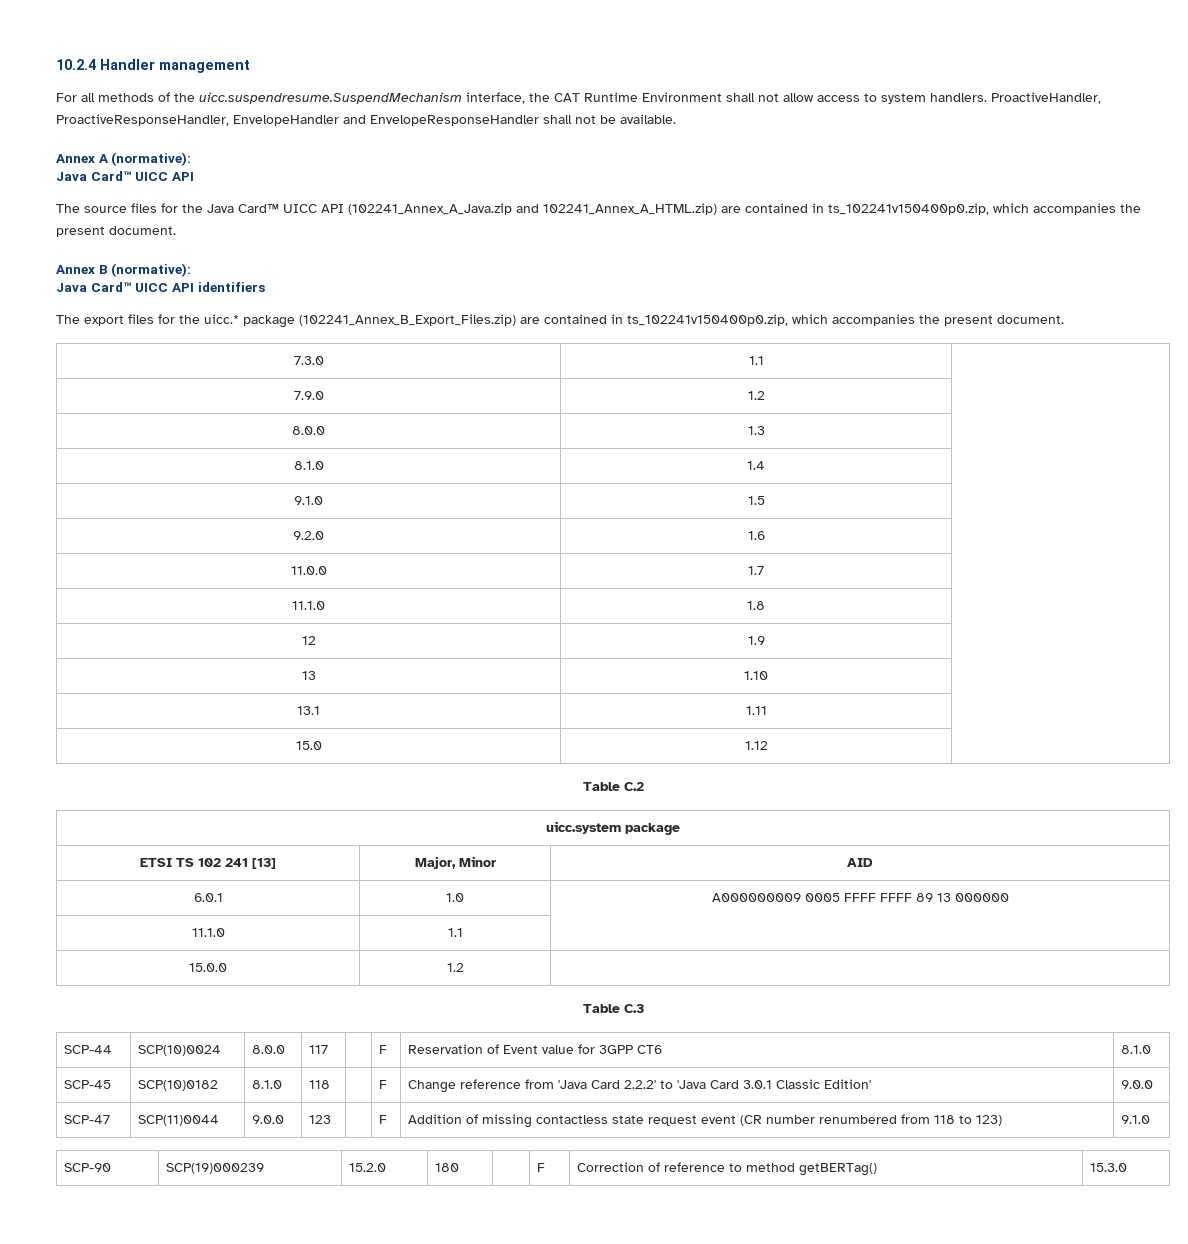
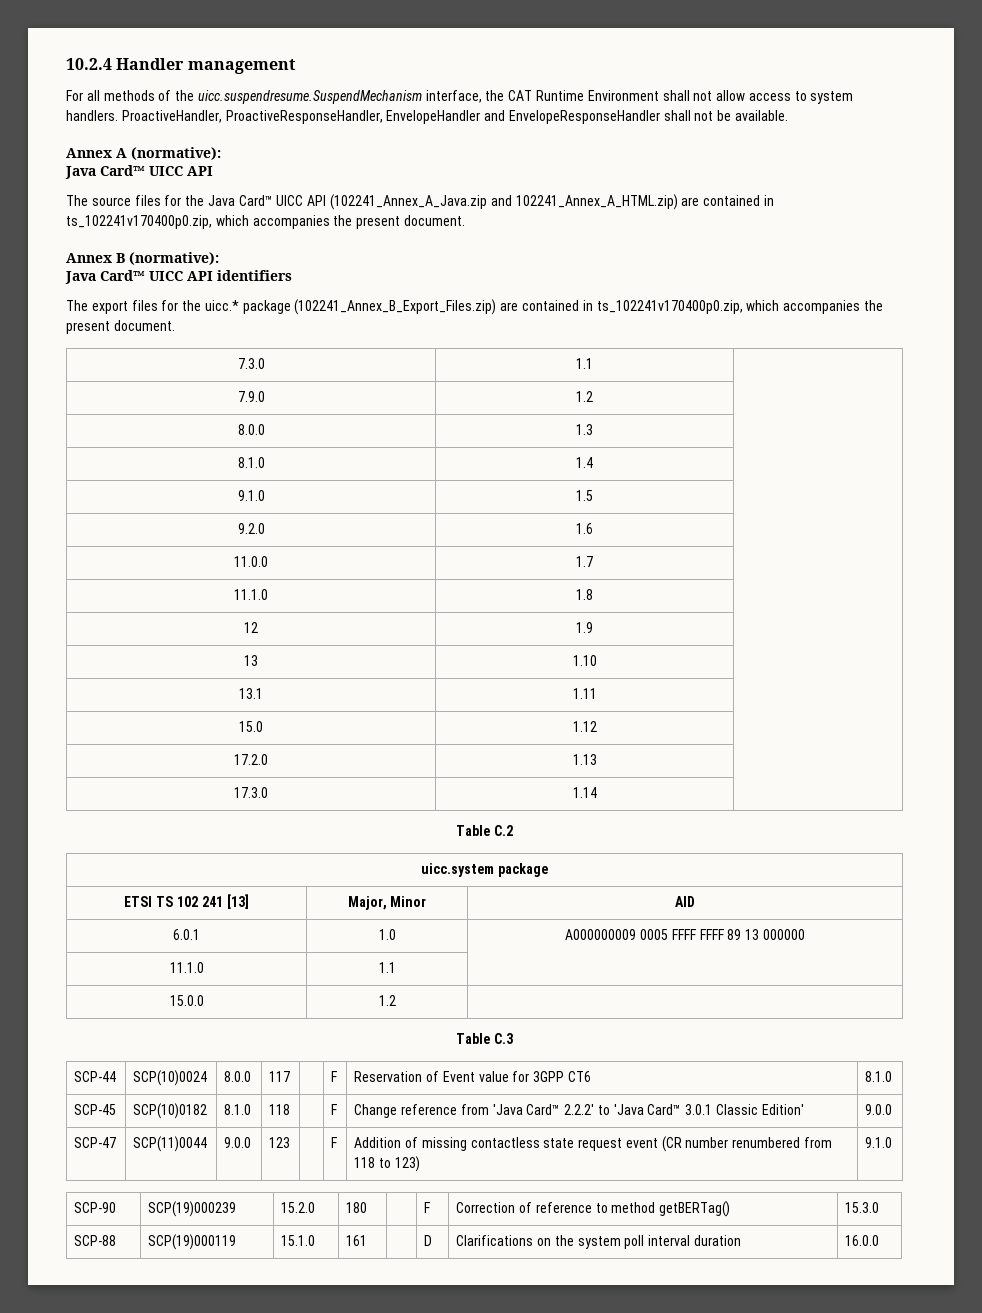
- The source files for the Java Card™ UICC API (102241_Annex_A_Java.zip and 102241_Annex_A_HTML.zip) are contained in ts_102241v150400p0.zip, which accompanies the present document.
+ The source files for the Java Card™ UICC API (102241_Annex_A_Java.zip and 102241_Annex_A_HTML.zip) are contained in ts_102241v170400p0.zip, which accompanies the present document.
- The export files for the uicc.* package (102241_Annex_B_Export_Files.zip) are contained in ts_102241v150400p0.zip, which accompanies the present document.
+ The export files for the uicc.* package (102241_Annex_B_Export_Files.zip) are contained in ts_102241v170400p0.zip, which accompanies the present document.
+ 17.2.0 | 1.13 |
+ 17.3.0 | 1.14 |
- SCP-45 | SCP(10)0182 | 8.1.0 | 118 | | F | Change reference from 'Java Card 2.2.2' to 'Java Card 3.0.1 Classic Edition' | 9.0.0
+ SCP-45 | SCP(10)0182 | 8.1.0 | 118 | | F | Change reference from 'Java Card™ 2.2.2' to 'Java Card™ 3.0.1 Classic Edition' | 9.0.0
+ SCP-88 | SCP(19)000119 | 15.1.0 | 161 | | D | Clarifications on the system poll interval duration | 16.0.0

